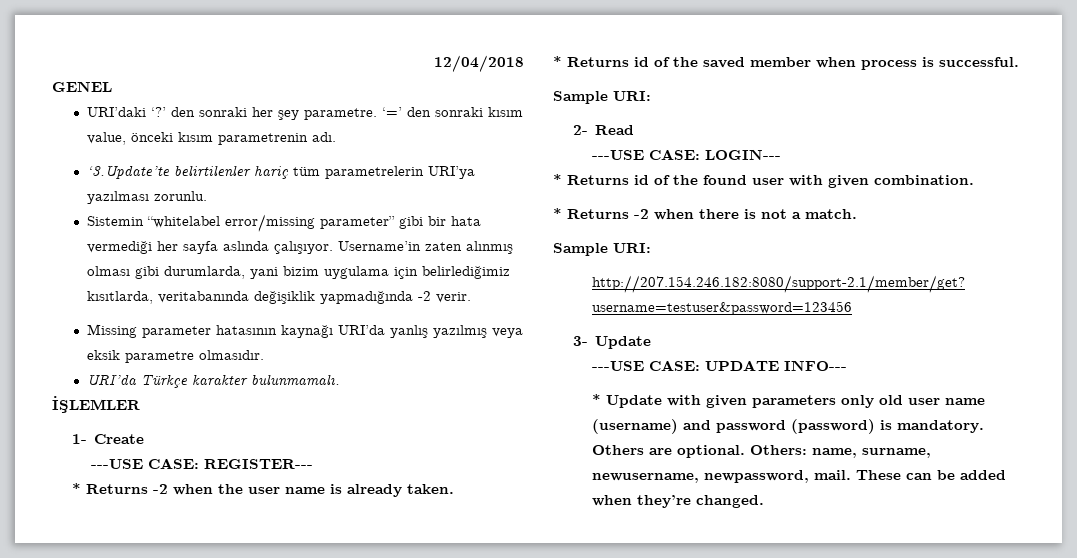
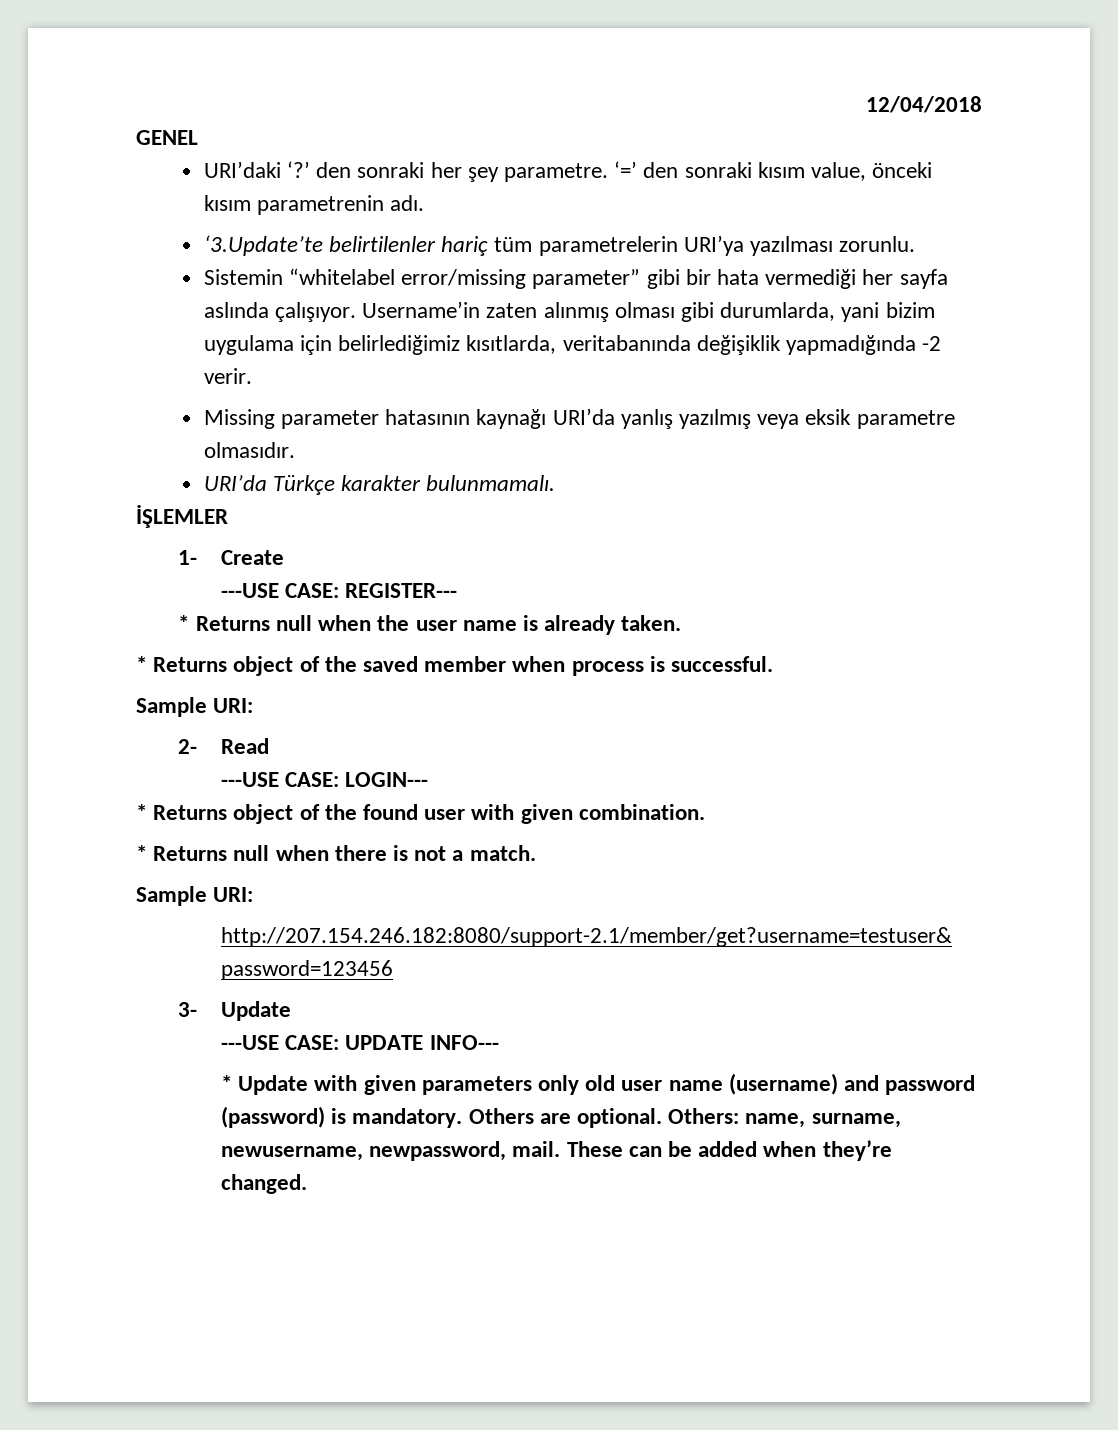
- * Returns -2 when the user name is already taken.
+ * Returns null when the user name is already taken.
- * Returns id of the saved member when process is successful.
+ * Returns object of the saved member when process is successful.
- * Returns id of the found user with given combination.
+ * Returns object of the found user with given combination.
- * Returns -2 when there is not a match.
+ * Returns null when there is not a match.

